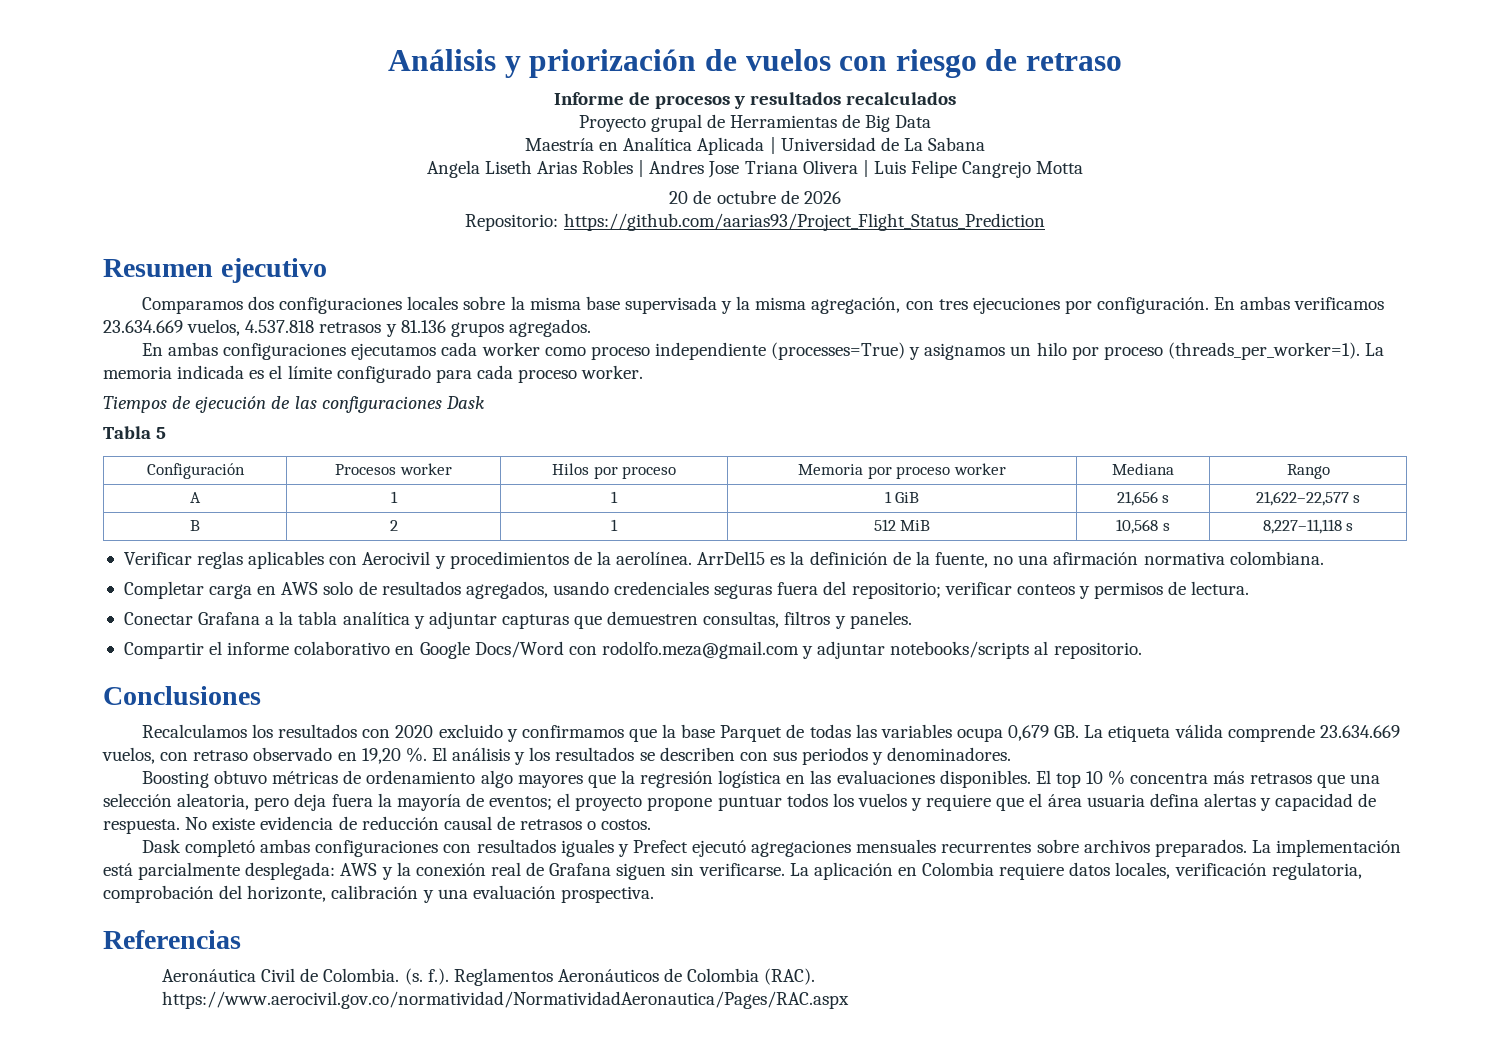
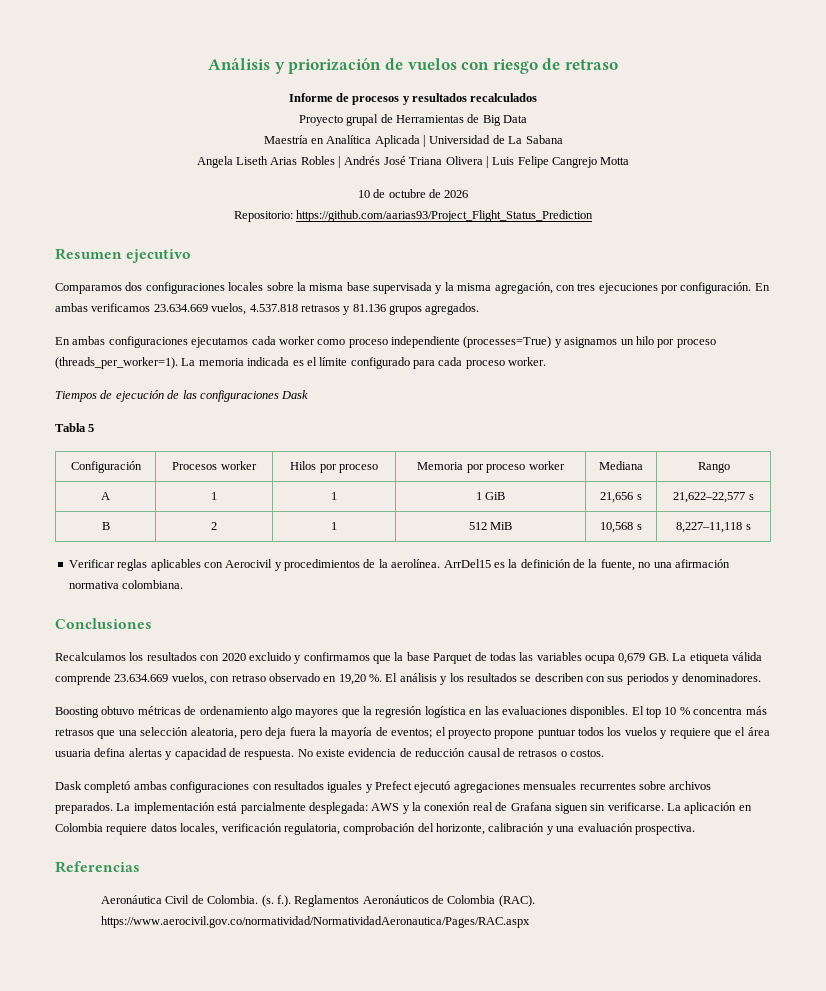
- Angela Liseth Arias Robles | Andres Jose Triana Olivera | Luis Felipe Cangrejo Motta
+ Angela Liseth Arias Robles | Andrés José Triana Olivera | Luis Felipe Cangrejo Motta
- 20 de octubre de 2026
+ 10 de octubre de 2026
- Completar carga en AWS solo de resultados agregados, usando credenciales seguras fuera del repositorio; verificar conteos y permisos de lectura.
- Conectar Grafana a la tabla analítica y adjuntar capturas que demuestren consultas, filtros y paneles.
- Compartir el informe colaborativo en Google Docs/Word con rodolfo.meza@gmail.com y adjuntar notebooks/scripts al repositorio.

